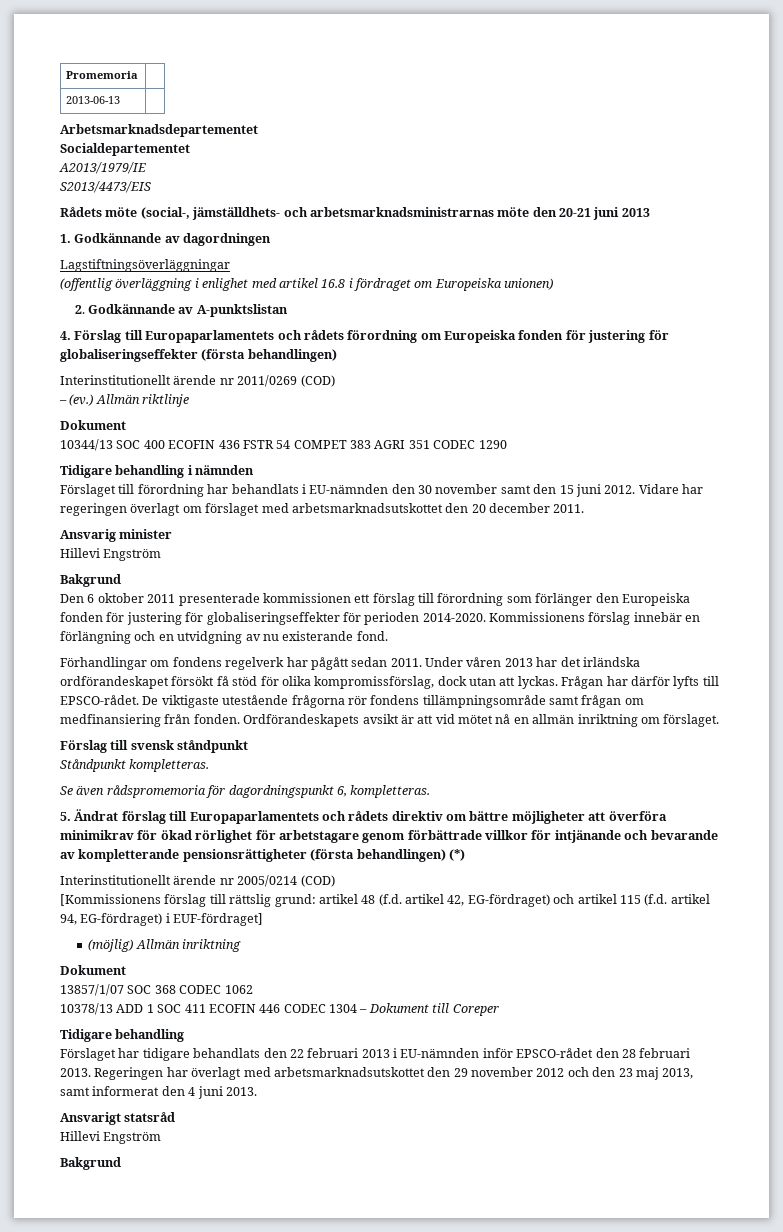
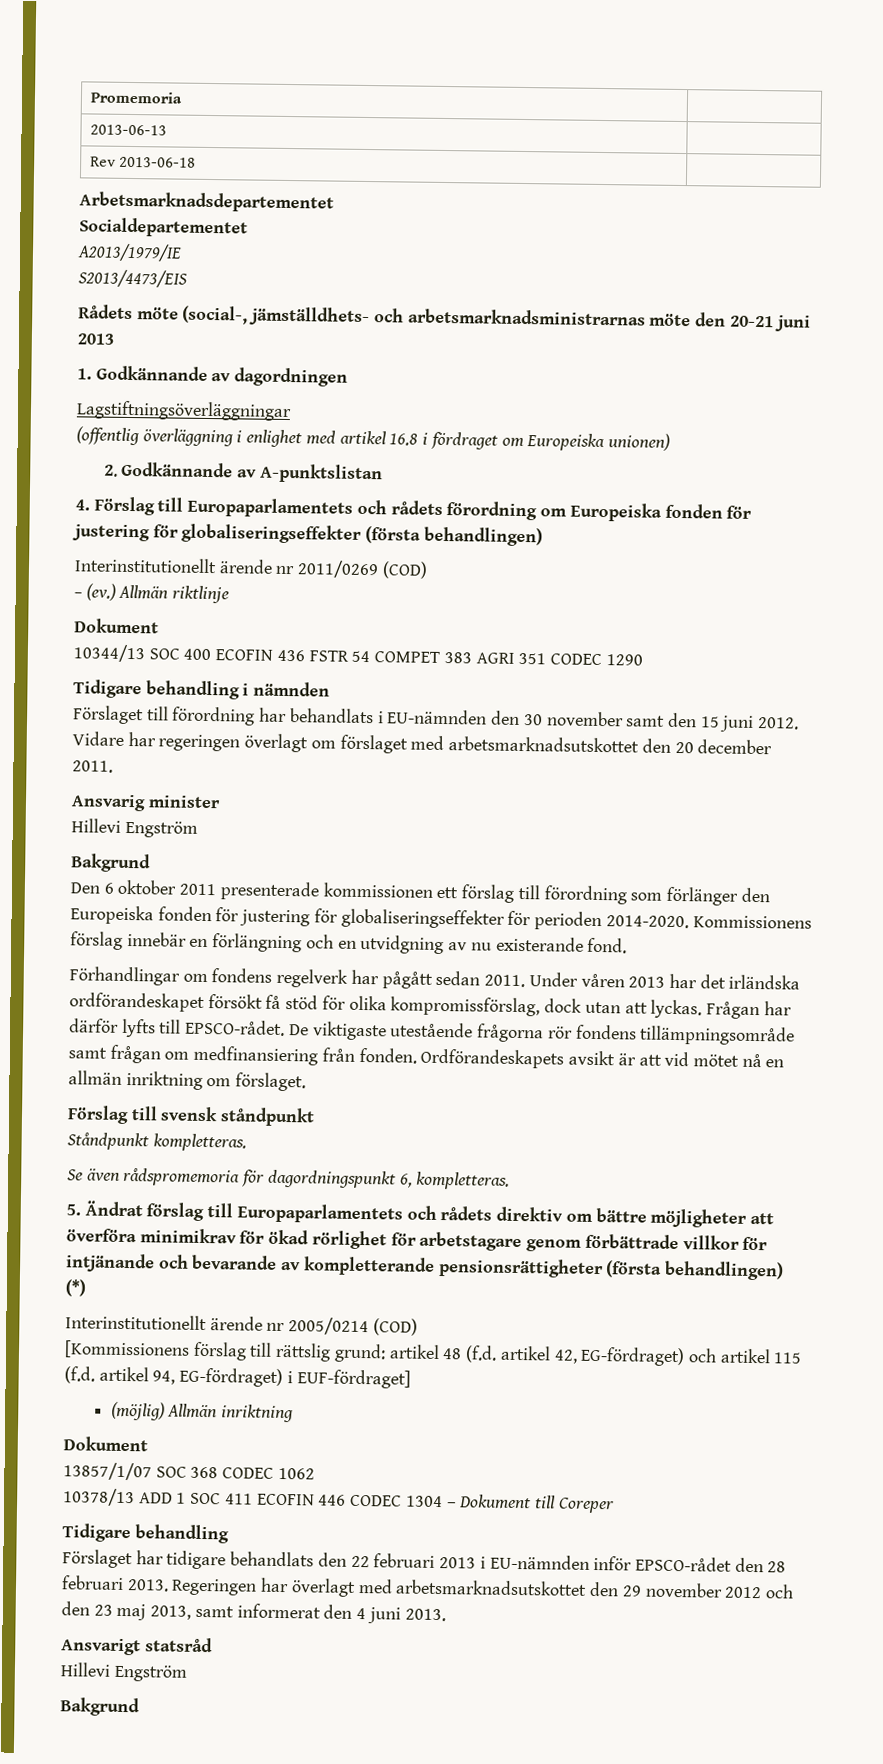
+ Rev 2013-06-18 |

